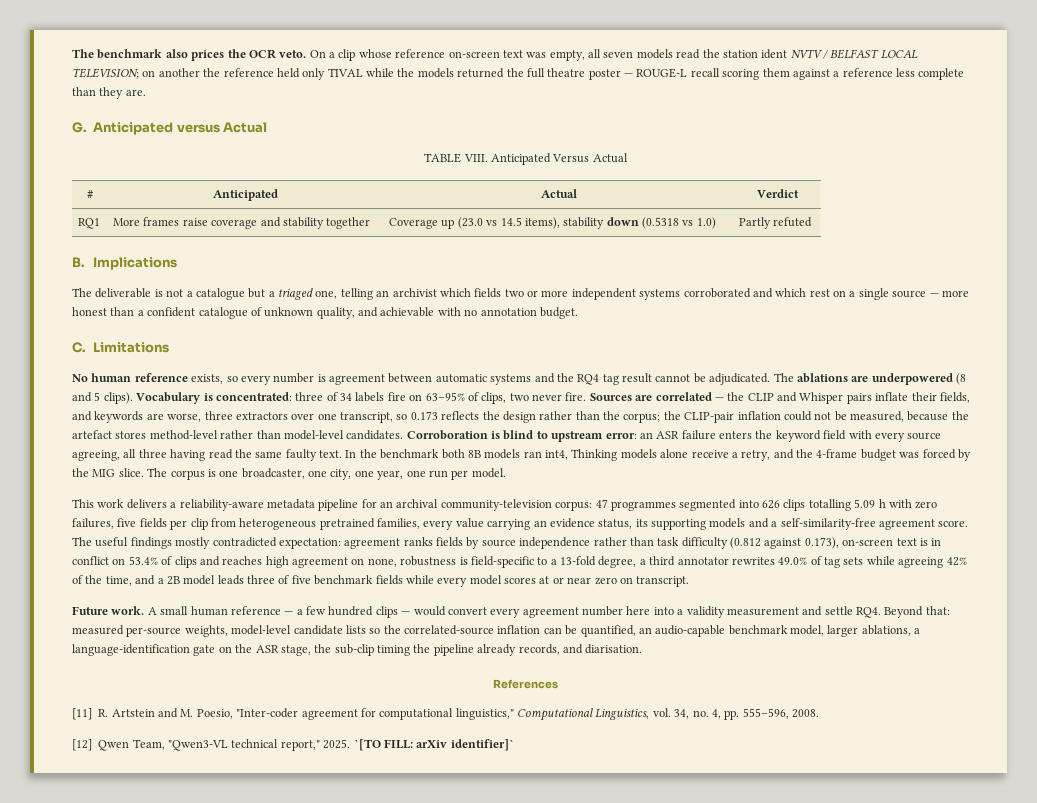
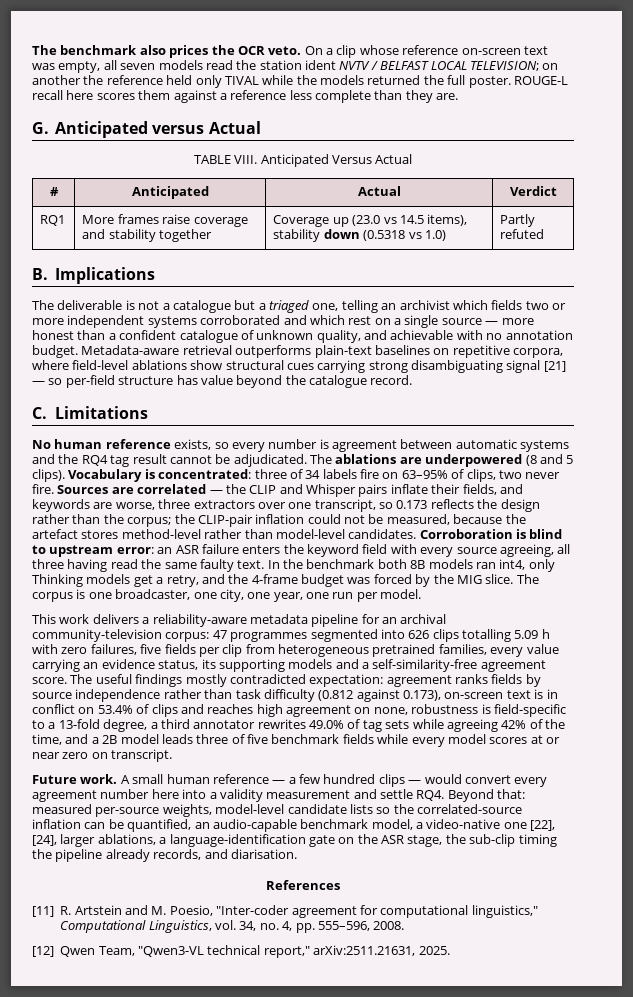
- On a clip whose reference on-screen text was empty, all seven models read the station ident NVTV / BELFAST LOCAL TELEVISION; on another the reference held only TIVAL while the models returned the full theatre poster — ROUGE-L recall scoring them against a reference less complete than they are.
+ On a clip whose reference on-screen text was empty, all seven models read the station ident NVTV / BELFAST LOCAL TELEVISION; on another the reference held only TIVAL while the models returned the full poster. ROUGE-L recall here scores them against a reference less complete than they are.
+ Metadata-aware retrieval outperforms plain-text baselines on repetitive corpora, where field-level ablations show structural cues carrying strong disambiguating signal [21] — so per-field structure has value beyond the catalogue record.
- In the benchmark both 8B models ran int4, Thinking models alone receive a retry, and the 4-frame budget was forced by the MIG slice.
+ In the benchmark both 8B models ran int4, only Thinking models get a retry, and the 4-frame budget was forced by the MIG slice.
- A small human reference — a few hundred clips — would convert every agreement number here into a validity measurement and settle RQ4. Beyond that: measured per-source weights, model-level candidate lists so the correlated-source inflation can be quantified, an audio-capable benchmark model, larger ablations, a language-identification gate on the ASR stage, the sub-clip timing the pipeline already records, and diarisation.
+ A small human reference — a few hundred clips — would convert every agreement number here into a validity measurement and settle RQ4. Beyond that: measured per-source weights, model-level candidate lists so the correlated-source inflation can be quantified, an audio-capable benchmark model, a video-native one [22], [24], larger ablations, a language-identification gate on the ASR stage, the sub-clip timing the pipeline already records, and diarisation.
- [12] Qwen Team, "Qwen3-VL technical report," 2025. `[TO FILL: arXiv identifier]`
+ [12] Qwen Team, "Qwen3-VL technical report," arXiv:2511.21631, 2025.

